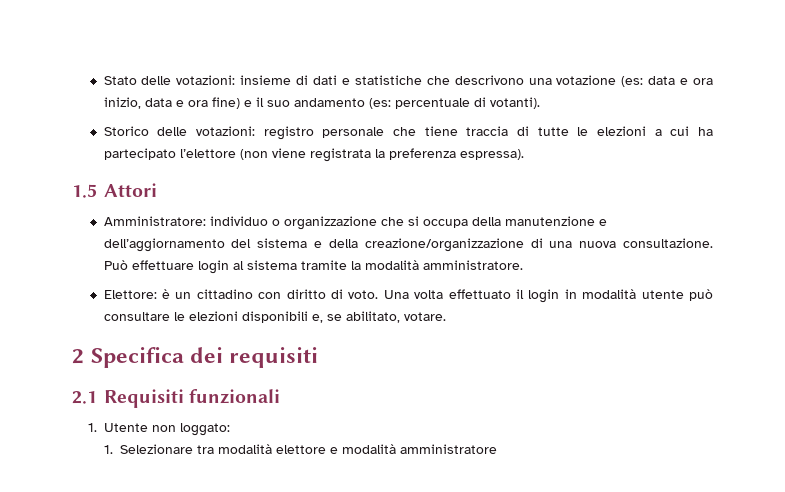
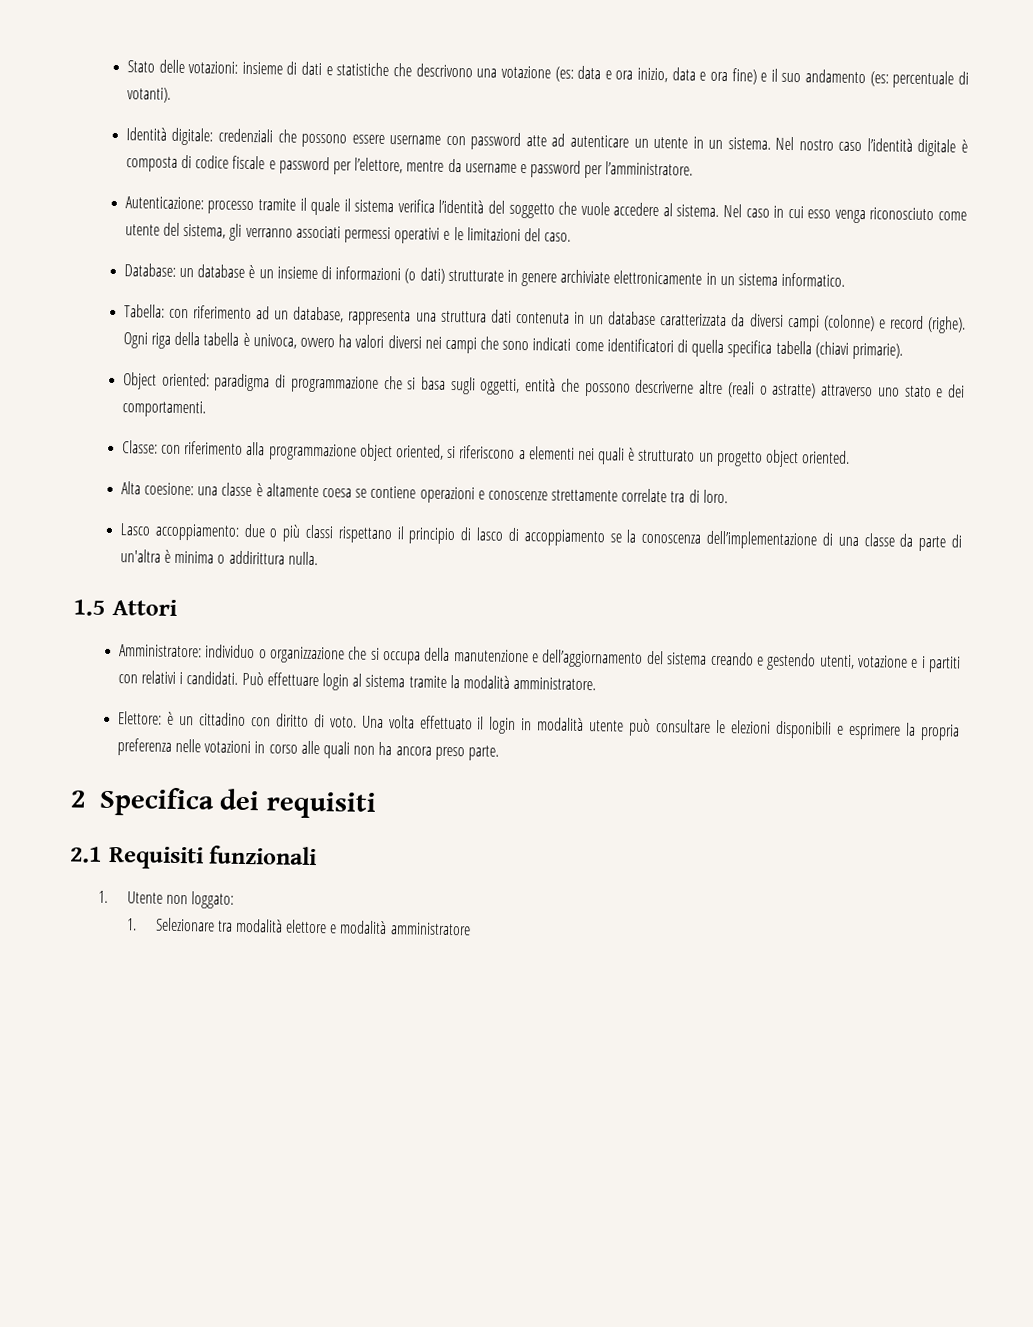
- Storico delle votazioni: registro personale che tiene traccia di tutte le elezioni a cui ha partecipato l’elettore (non viene registrata la preferenza espressa).
+ Identità digitale: credenziali che possono essere username con password atte ad autenticare un utente in un sistema. Nel nostro caso l’identità digitale è composta di codice fiscale e password per l’elettore, mentre da username e password per l’amministratore.
+ Autenticazione: processo tramite il quale il sistema verifica l’identità del soggetto che vuole accedere al sistema. Nel caso in cui esso venga riconosciuto come utente del sistema, gli verranno associati permessi operativi e le limitazioni del caso.
+ Database: un database è un insieme di informazioni (o dati) strutturate in genere archiviate elettronicamente in un sistema informatico.
+ Tabella: con riferimento ad un database, rappresenta una struttura dati contenuta in un database caratterizzata da diversi campi (colonne) e record (righe). Ogni riga della tabella è univoca, ovvero ha valori diversi nei campi che sono indicati come identificatori di quella specifica tabella (chiavi primarie).
+ Object oriented: paradigma di programmazione che si basa sugli oggetti, entità che possono descriverne altre (reali o astratte) attraverso uno stato e dei comportamenti.
+ Classe: con riferimento alla programmazione object oriented, si riferiscono a elementi nei quali è strutturato un progetto object oriented.
+ Alta coesione: una classe è altamente coesa se contiene operazioni e conoscenze strettamente correlate tra di loro.
+ Lasco accoppiamento: due o più classi rispettano il principio di lasco di accoppiamento se la conoscenza dell’implementazione di una classe da parte di un'altra è minima o addirittura nulla.
- Amministratore: individuo o organizzazione che si occupa della manutenzione e dell’aggiornamento del sistema e della creazione/organizzazione di una nuova consultazione.
+ Amministratore: individuo o organizzazione che si occupa della manutenzione e dell’aggiornamento del sistema creando e gestendo utenti, votazione e i partiti con relativi i candidati.
- Una volta effettuato il login in modalità utente può consultare le elezioni disponibili e, se abilitato, votare.
+ Una volta effettuato il login in modalità utente può consultare le elezioni disponibili e esprimere la propria preferenza nelle votazioni in corso alle quali non ha ancora preso parte.

